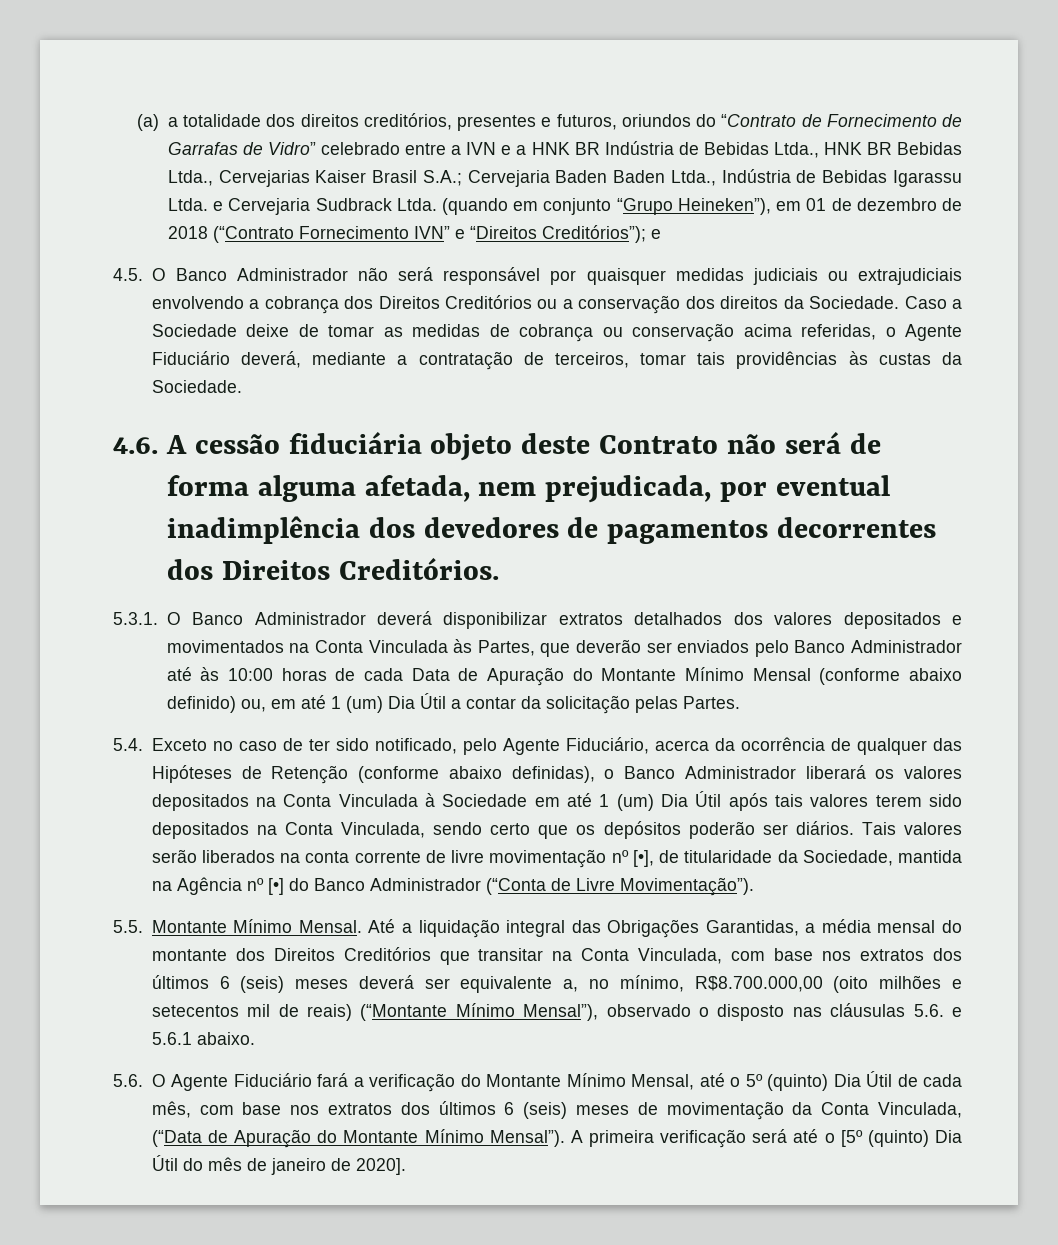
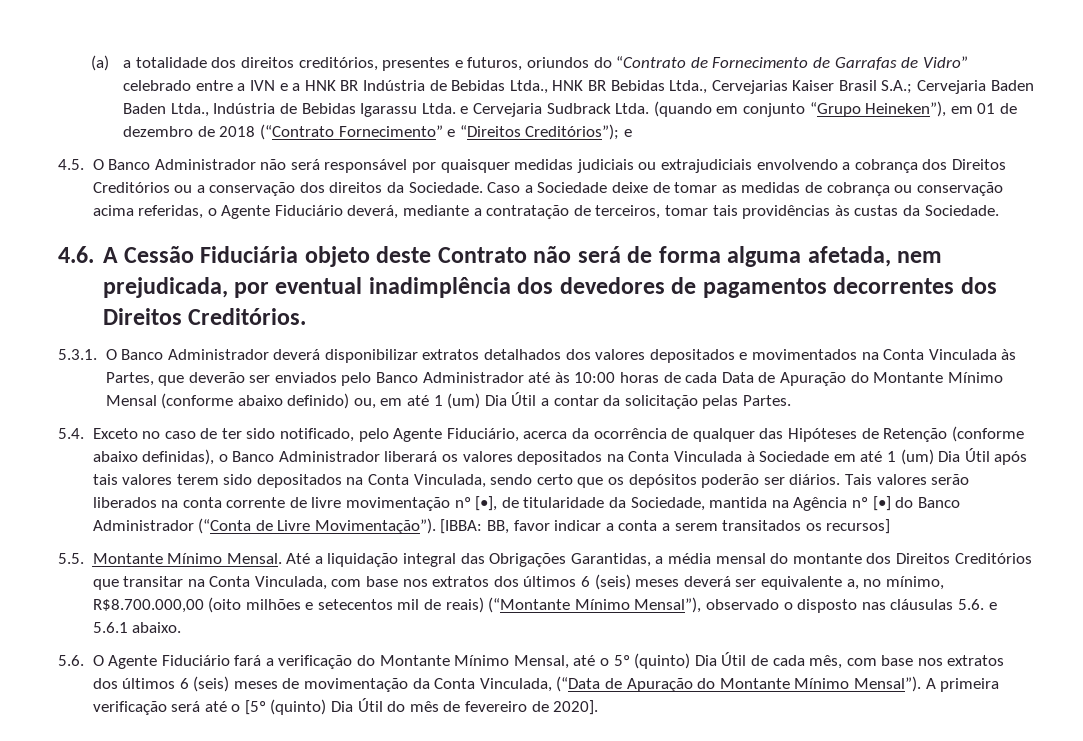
- (quando em conjunto “Grupo Heineken”), em 01 de dezembro de 2018 (“Contrato Fornecimento IVN” e “Direitos Creditórios”); e
+ (quando em conjunto “Grupo Heineken”), em 01 de dezembro de 2018 (“Contrato Fornecimento” e “Direitos Creditórios”); e
- 4.6. A cessão fiduciária objeto deste Contrato não será de forma alguma afetada, nem prejudicada, por eventual inadimplência dos devedores de pagamentos decorrentes dos Direitos Creditórios.
+ 4.6. A Cessão Fiduciária objeto deste Contrato não será de forma alguma afetada, nem prejudicada, por eventual inadimplência dos devedores de pagamentos decorrentes dos Direitos Creditórios.
+ [IBBA: BB, favor indicar a conta a serem transitados os recursos]
- A primeira verificação será até o [5º (quinto) Dia Útil do mês de janeiro de 2020].
+ A primeira verificação será até o [5º (quinto) Dia Útil do mês de fevereiro de 2020].

